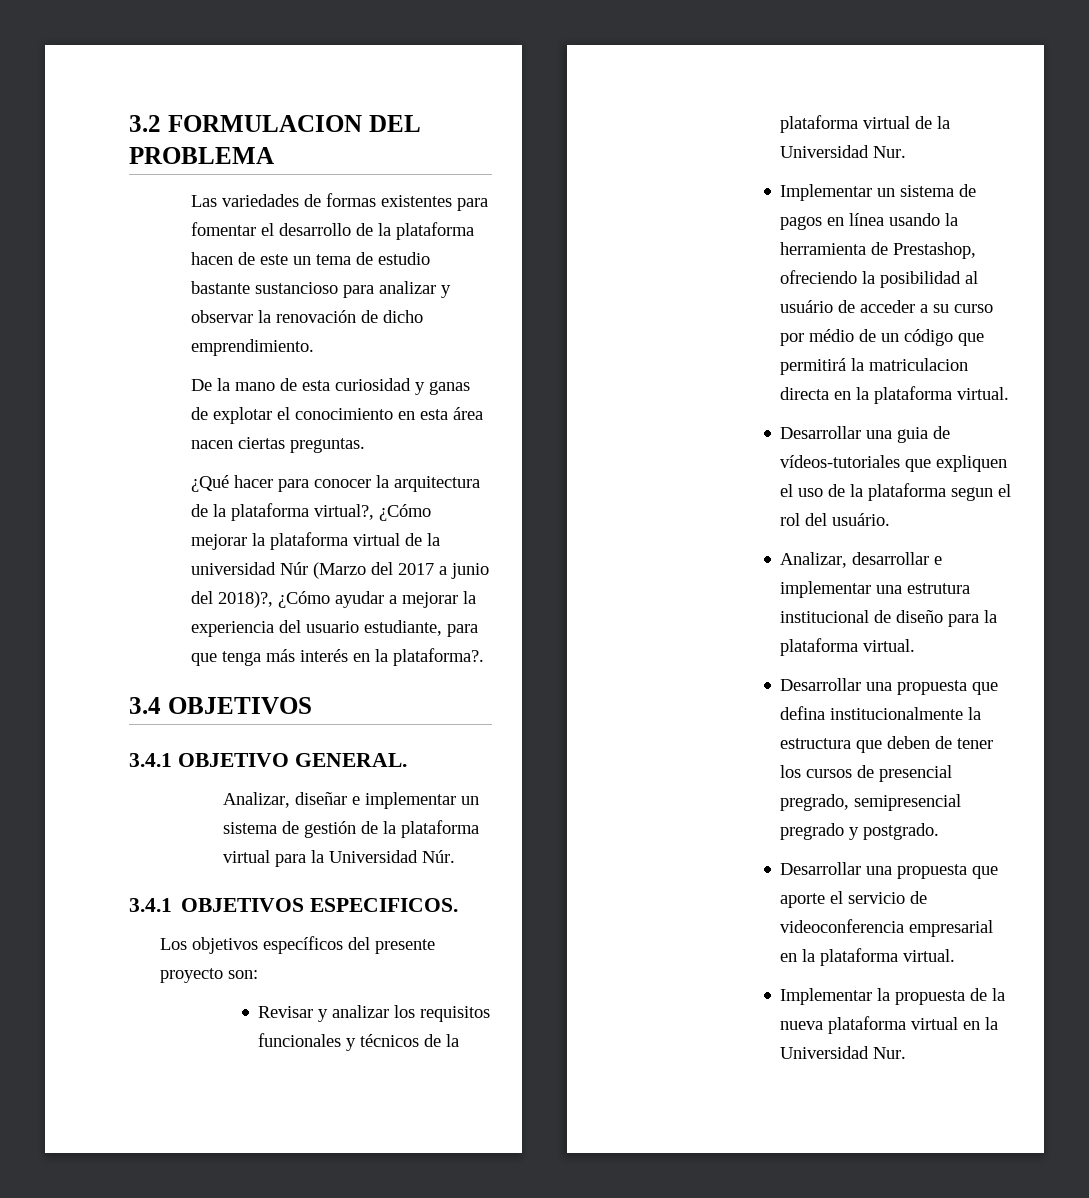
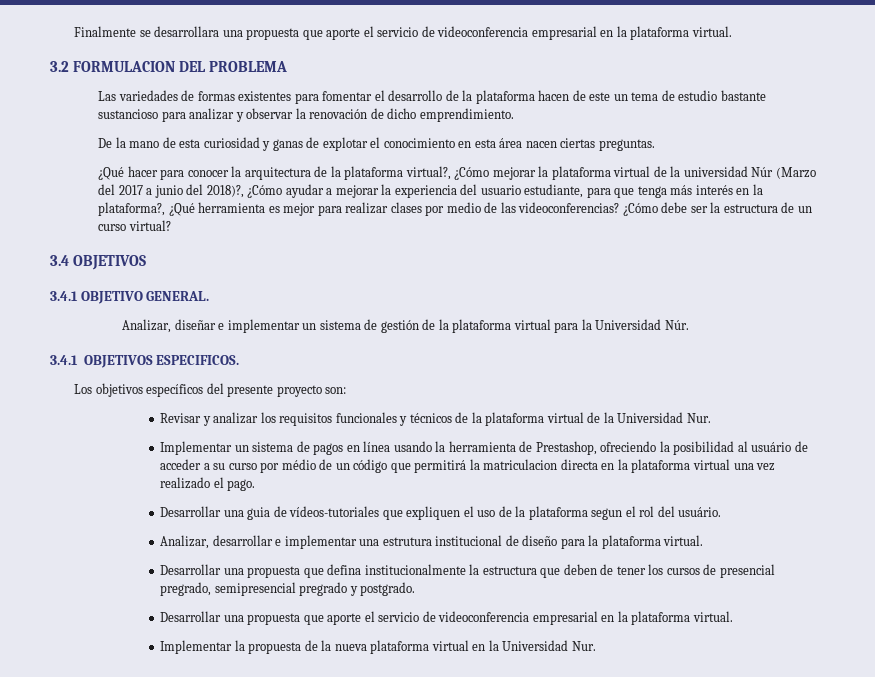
+ Finalmente se desarrollara una propuesta que aporte el servicio de videoconferencia empresarial en la plataforma virtual.
- ¿Qué hacer para conocer la arquitectura de la plataforma virtual?, ¿Cómo mejorar la plataforma virtual de la universidad Núr (Marzo del 2017 a junio del 2018)?, ¿Cómo ayudar a mejorar la experiencia del usuario estudiante, para que tenga más interés en la plataforma?.
+ ¿Qué hacer para conocer la arquitectura de la plataforma virtual?, ¿Cómo mejorar la plataforma virtual de la universidad Núr (Marzo del 2017 a junio del 2018)?, ¿Cómo ayudar a mejorar la experiencia del usuario estudiante, para que tenga más interés en la plataforma?, ¿Qué herramienta es mejor para realizar clases por medio de las videoconferencias? ¿Cómo debe ser la estructura de un curso virtual?
- Implementar un sistema de pagos en línea usando la herramienta de Prestashop, ofreciendo la posibilidad al usuário de acceder a su curso por médio de un código que permitirá la matriculacion directa en la plataforma virtual.
+ Implementar un sistema de pagos en línea usando la herramienta de Prestashop, ofreciendo la posibilidad al usuário de acceder a su curso por médio de un código que permitirá la matriculacion directa en la plataforma virtual una vez realizado el pago.

